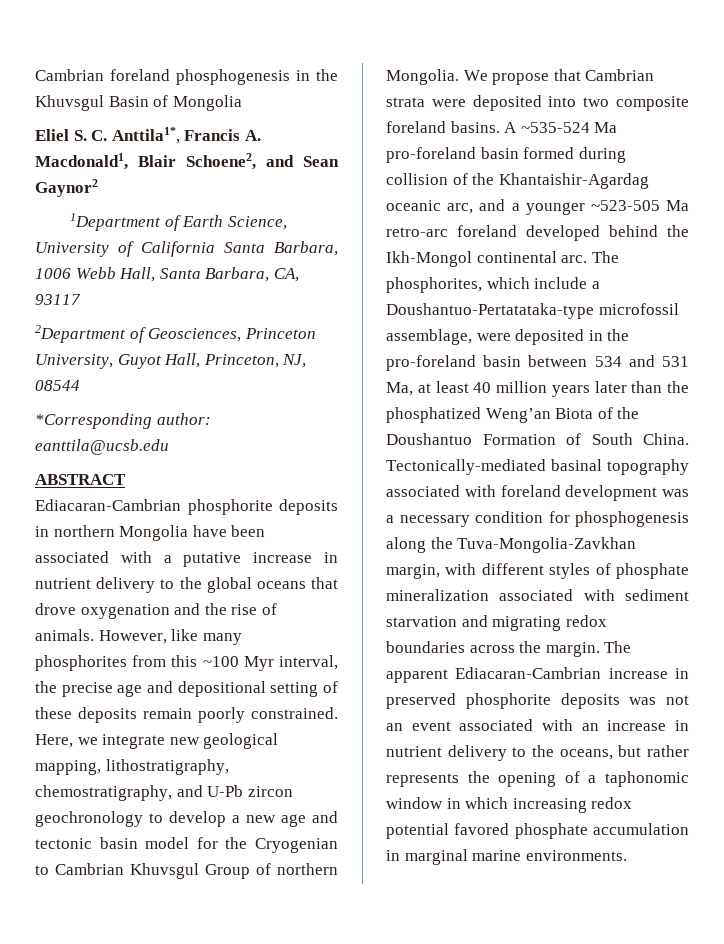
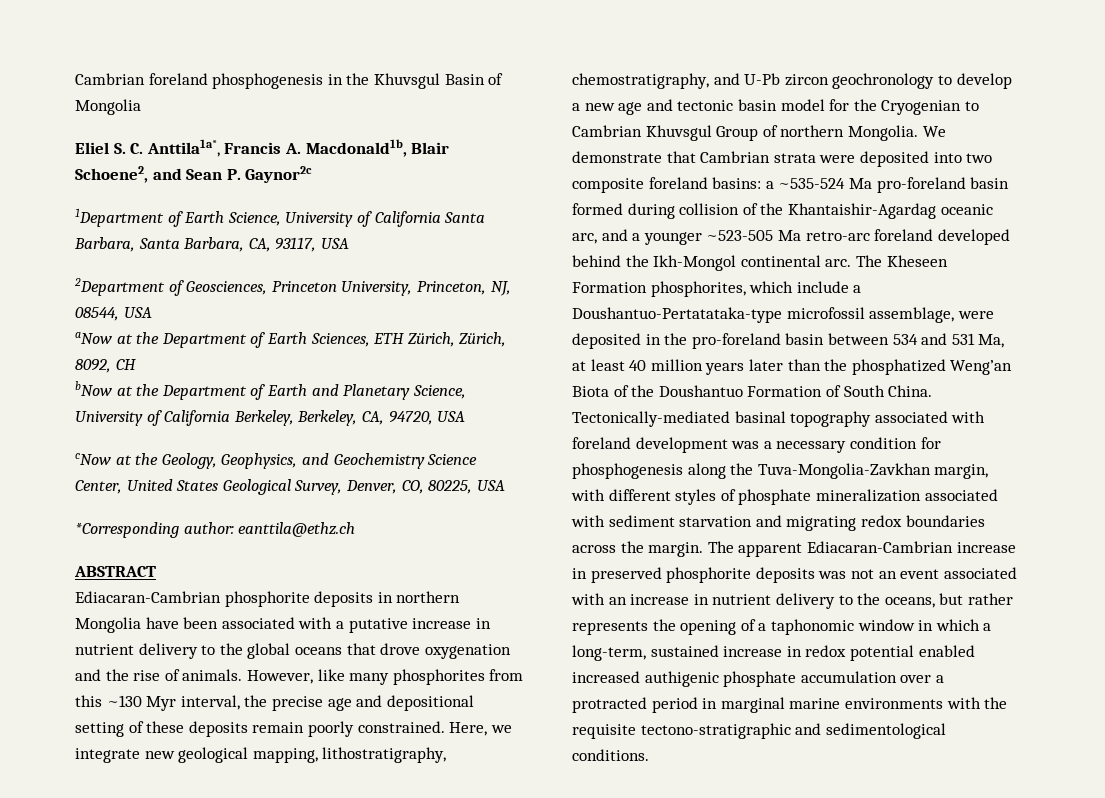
- Eliel S. C. Anttila1*, Francis A. Macdonald1, Blair Schoene2, and Sean Gaynor2
+ Eliel S. C. Anttila1a*, Francis A. Macdonald1b, Blair Schoene2, and Sean P. Gaynor2c
- 1Department of Earth Science, University of California Santa Barbara, 1006 Webb Hall, Santa Barbara, CA, 93117
+ 1Department of Earth Science, University of California Santa Barbara, Santa Barbara, CA, 93117, USA
- 2Department of Geosciences, Princeton University, Guyot Hall, Princeton, NJ, 08544
+ 2Department of Geosciences, Princeton University, Princeton, NJ, 08544, USA
+ aNow at the Department of Earth Sciences, ETH Zürich, Zürich, 8092, CH
+ bNow at the Department of Earth and Planetary Science, University of California Berkeley, Berkeley, CA, 94720, USA
+ cNow at the Geology, Geophysics, and Geochemistry Science Center, United States Geological Survey, Denver, CO, 80225, USA
- *Corresponding author: eanttila@ucsb.edu
+ *Corresponding author: eanttila@ethz.ch
- However, like many phosphorites from this ~100 Myr interval, the precise age and depositional setting of these deposits remain poorly constrained.
+ However, like many phosphorites from this ~130 Myr interval, the precise age and depositional setting of these deposits remain poorly constrained.
- We propose that Cambrian strata were deposited into two composite foreland basins. A ~535-524 Ma pro-foreland basin formed during collision of the Khantaishir-Agardag oceanic arc, and a younger ~523-505 Ma retro-arc foreland developed behind the Ikh-Mongol continental arc.
+ We demonstrate that Cambrian strata were deposited into two composite foreland basins: a ~535-524 Ma pro-foreland basin formed during collision of the Khantaishir-Agardag oceanic arc, and a younger ~523-505 Ma retro-arc foreland developed behind the Ikh-Mongol continental arc.
- The phosphorites, which include a Doushantuo-Pertatataka-type microfossil assemblage, were deposited in the pro-foreland basin between 534 and 531 Ma, at least 40 million years later than the phosphatized Weng’an Biota of the Doushantuo Formation of South China.
+ The Kheseen Formation phosphorites, which include a Doushantuo-Pertatataka-type microfossil assemblage, were deposited in the pro-foreland basin between 534 and 531 Ma, at least 40 million years later than the phosphatized Weng’an Biota of the Doushantuo Formation of South China.
- The apparent Ediacaran-Cambrian increase in preserved phosphorite deposits was not an event associated with an increase in nutrient delivery to the oceans, but rather represents the opening of a taphonomic window in which increasing redox potential favored phosphate accumulation in marginal marine environments.
+ The apparent Ediacaran-Cambrian increase in preserved phosphorite deposits was not an event associated with an increase in nutrient delivery to the oceans, but rather represents the opening of a taphonomic window in which a long-term, sustained increase in redox potential enabled increased authigenic phosphate accumulation over a protracted period in marginal marine environments with the requisite tectono-stratigraphic and sedimentological conditions.

